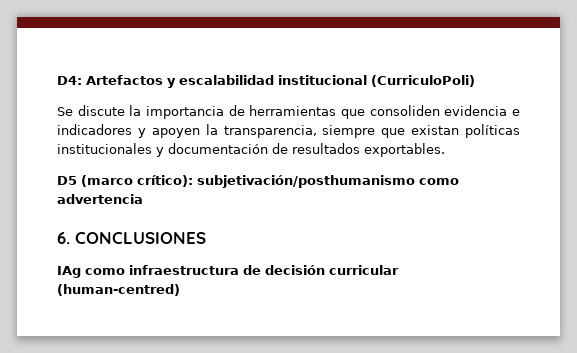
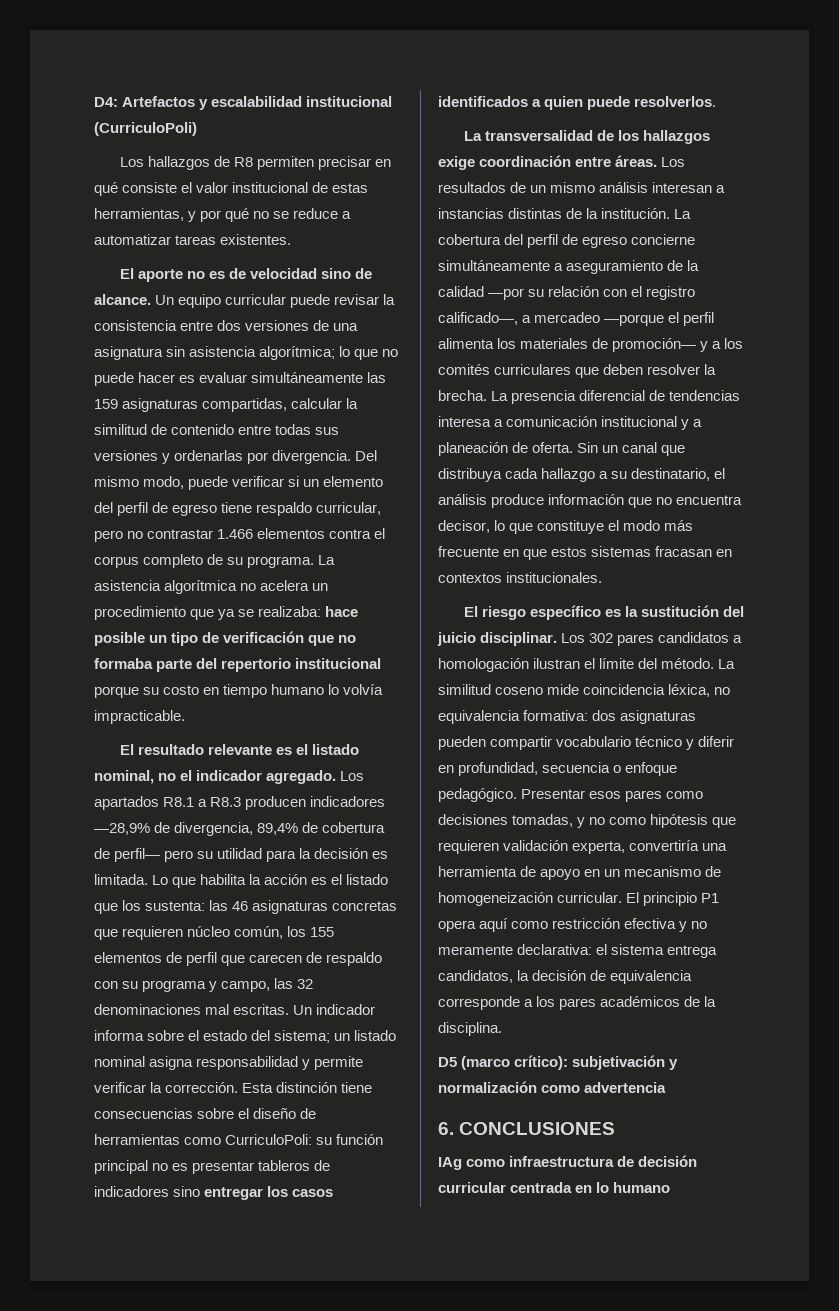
- Se discute la importancia de herramientas que consoliden evidencia e indicadores y apoyen la transparencia, siempre que existan políticas institucionales y documentación de resultados exportables.
+ Los hallazgos de R8 permiten precisar en qué consiste el valor institucional de estas herramientas, y por qué no se reduce a automatizar tareas existentes.
+ El aporte no es de velocidad sino de alcance. Un equipo curricular puede revisar la consistencia entre dos versiones de una asignatura sin asistencia algorítmica; lo que no puede hacer es evaluar simultáneamente las 159 asignaturas compartidas, calcular la similitud de contenido entre todas sus versiones y ordenarlas por divergencia. Del mismo modo, puede verificar si un elemento del perfil de egreso tiene respaldo curricular, pero no contrastar 1.466 elementos contra el corpus completo de su programa. La asistencia algorítmica no acelera un procedimiento que ya se realizaba: hace posible un tipo de verificación que no formaba parte del repertorio institucional porque su costo en tiempo humano lo volvía impracticable.
+ El resultado relevante es el listado nominal, no el indicador agregado. Los apartados R8.1 a R8.3 producen indicadores —28,9% de divergencia, 89,4% de cobertura de perfil— pero su utilidad para la decisión es limitada. Lo que habilita la acción es el listado que los sustenta: las 46 asignaturas concretas que requieren núcleo común, los 155 elementos de perfil que carecen de respaldo con su programa y campo, las 32 denominaciones mal escritas. Un indicador informa sobre el estado del sistema; un listado nominal asigna responsabilidad y permite verificar la corrección. Esta distinción tiene consecuencias sobre el diseño de herramientas como CurriculoPoli: su función principal no es presentar tableros de indicadores sino entregar los casos identificados a quien puede resolverlos.
+ La transversalidad de los hallazgos exige coordinación entre áreas. Los resultados de un mismo análisis interesan a instancias distintas de la institución. La cobertura del perfil de egreso concierne simultáneamente a aseguramiento de la calidad —por su relación con el registro calificado—, a mercadeo —porque el perfil alimenta los materiales de promoción— y a los comités curriculares que deben resolver la brecha. La presencia diferencial de tendencias interesa a comunicación institucional y a planeación de oferta. Sin un canal que distribuya cada hallazgo a su destinatario, el análisis produce información que no encuentra decisor, lo que constituye el modo más frecuente en que estos sistemas fracasan en contextos institucionales.
+ El riesgo específico es la sustitución del juicio disciplinar. Los 302 pares candidatos a homologación ilustran el límite del método. La similitud coseno mide coincidencia léxica, no equivalencia formativa: dos asignaturas pueden compartir vocabulario técnico y diferir en profundidad, secuencia o enfoque pedagógico. Presentar esos pares como decisiones tomadas, y no como hipótesis que requieren validación experta, convertiría una herramienta de apoyo en un mecanismo de homogeneización curricular. El principio P1 opera aquí como restricción efectiva y no meramente declarativa: el sistema entrega candidatos, la decisión de equivalencia corresponde a los pares académicos de la disciplina.
- D5 (marco crítico): subjetivación/posthumanismo como advertencia
+ D5 (marco crítico): subjetivación y normalización como advertencia
- IAg como infraestructura de decisión curricular (human-centred)
+ IAg como infraestructura de decisión curricular centrada en lo humano

